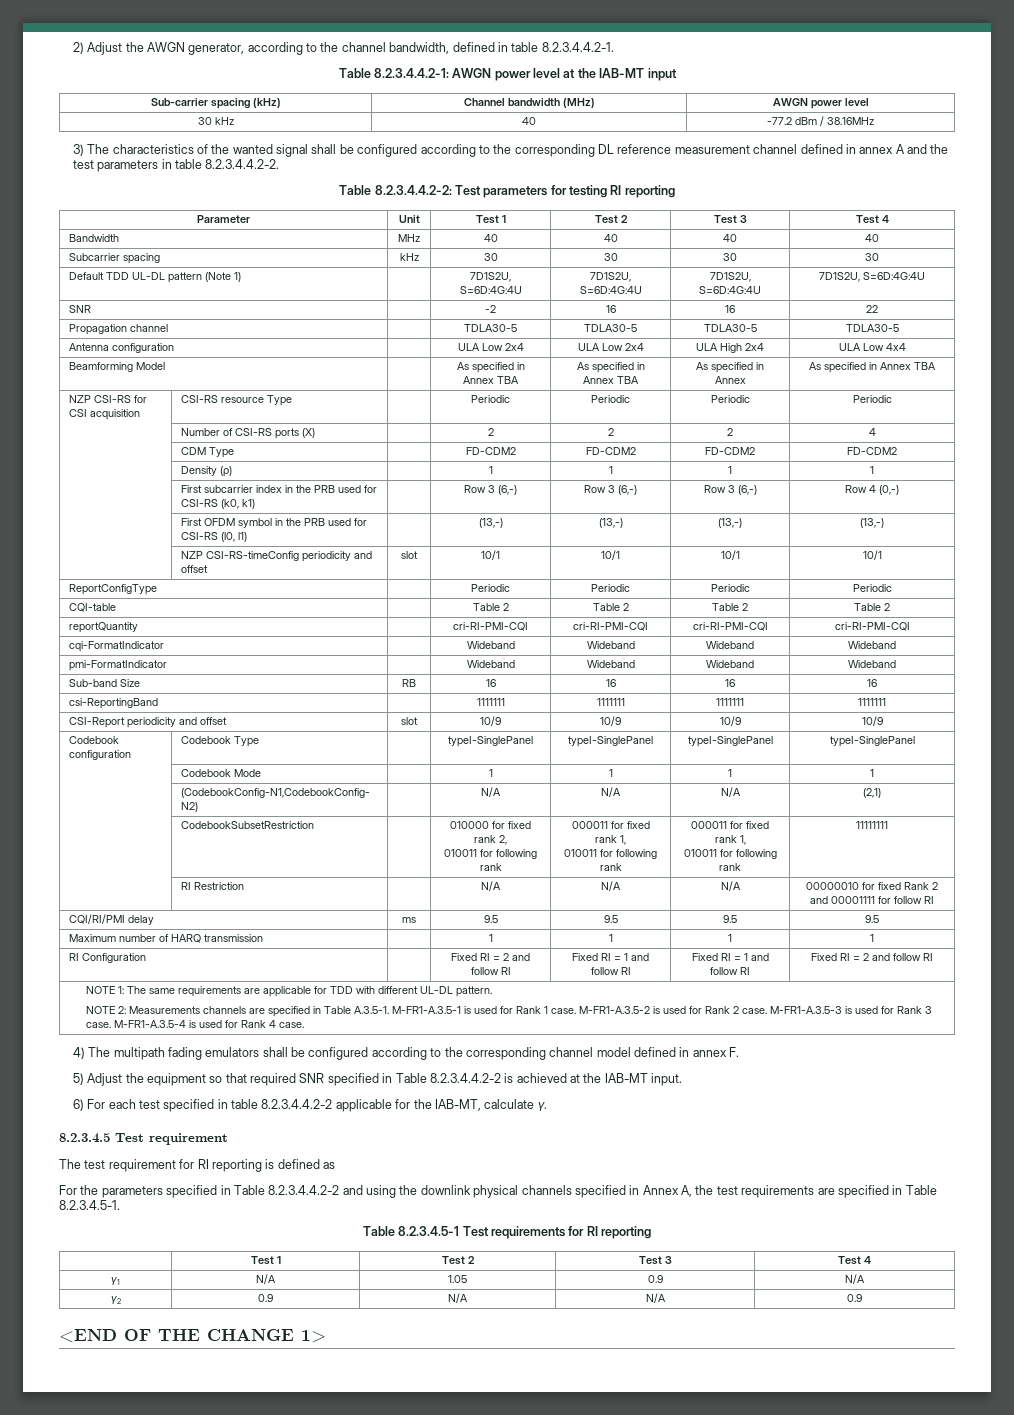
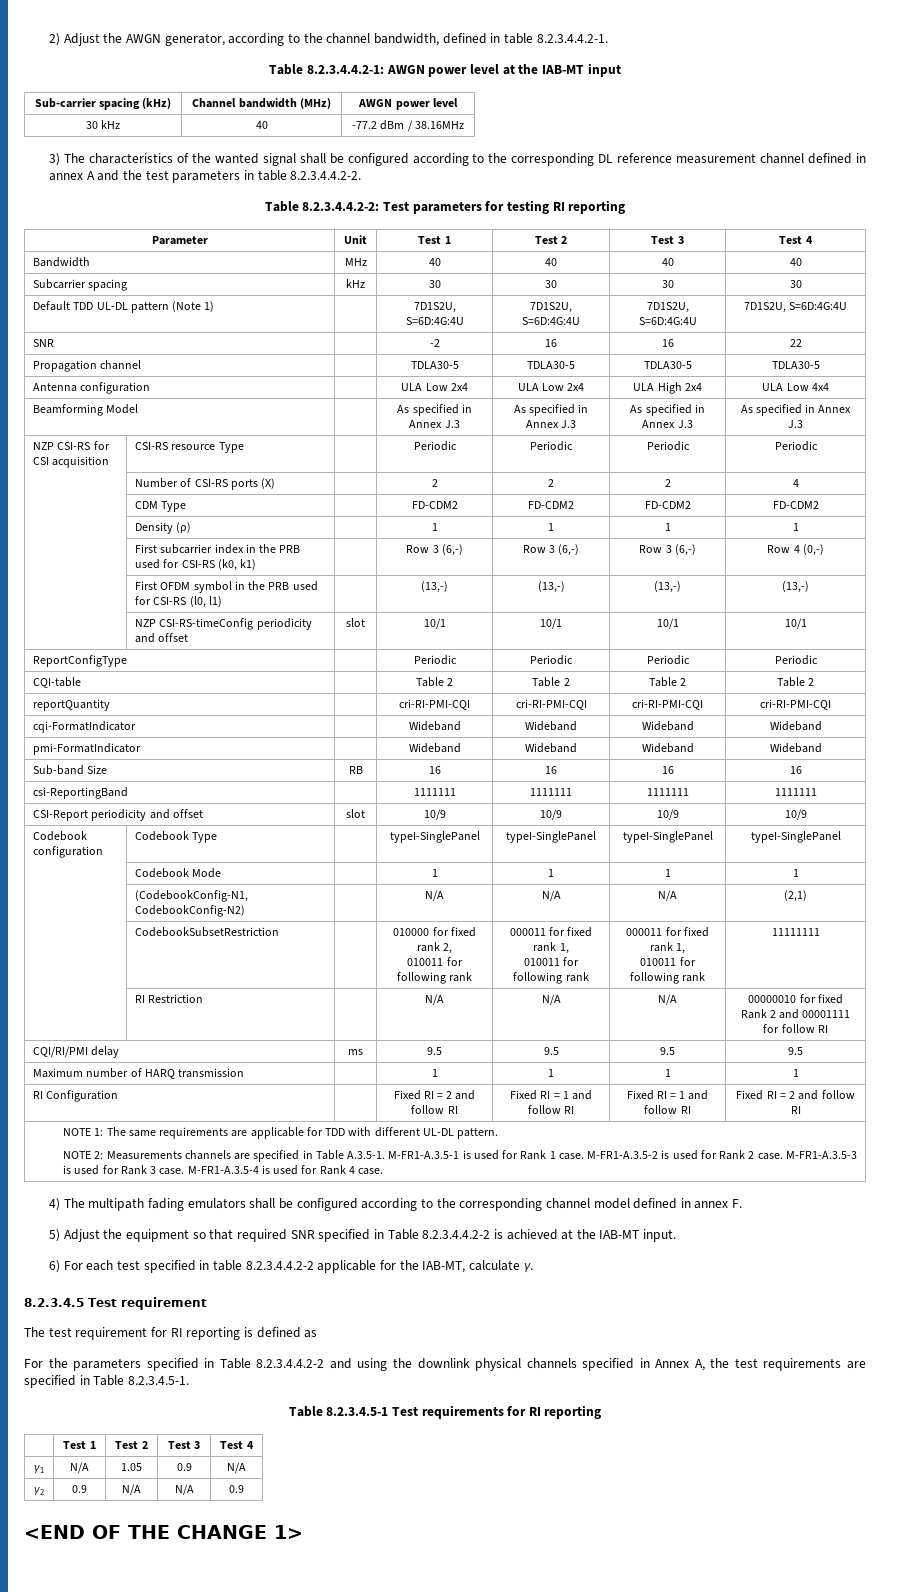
- Beamforming Model | | As specified in Annex TBA | As specified in Annex TBA | As specified in Annex | As specified in Annex TBA
+ Beamforming Model | | As specified in Annex J.3 | As specified in Annex J.3 | As specified in Annex J.3 | As specified in Annex J.3

